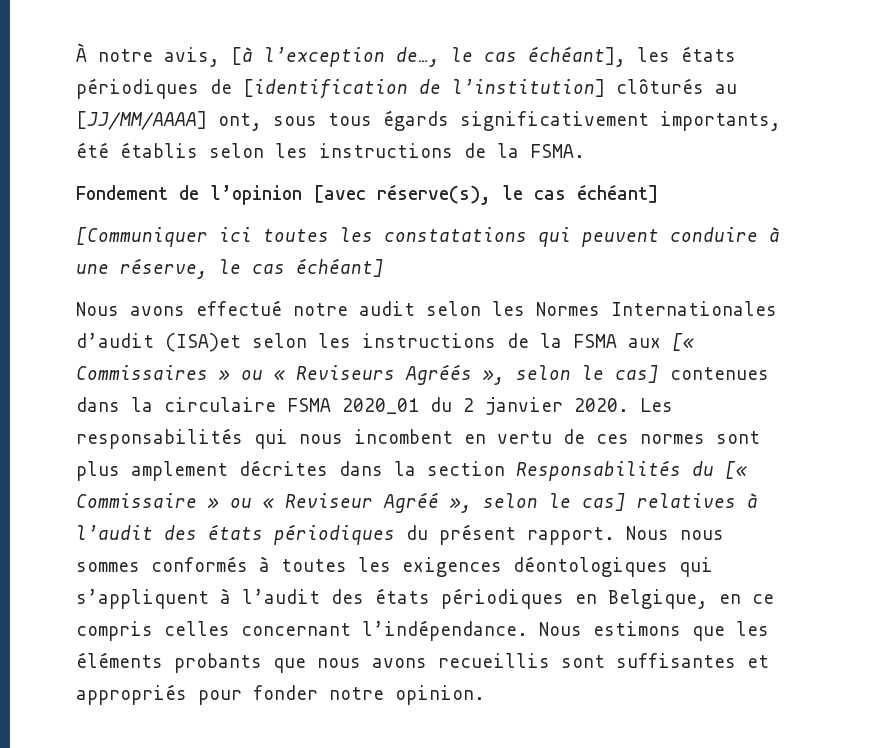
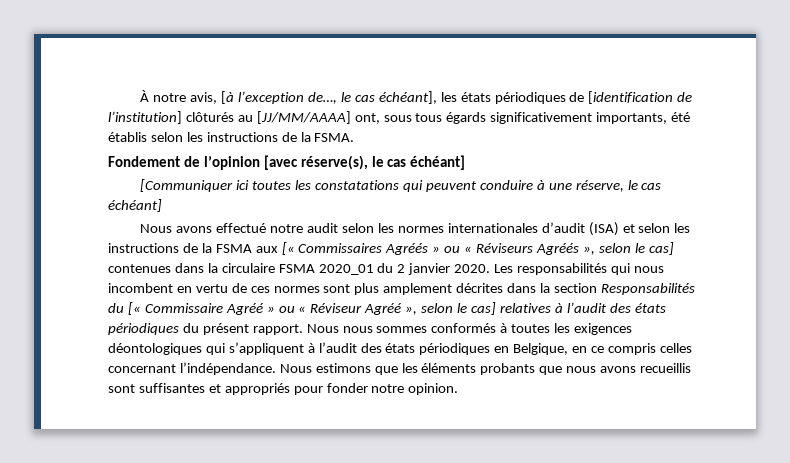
- Nous avons effectué notre audit selon les Normes Internationales d’audit (ISA)et selon les instructions de la FSMA aux [« Commissaires » ou « Reviseurs Agréés », selon le cas] contenues dans la circulaire FSMA 2020_01 du 2 janvier 2020.
+ Nous avons effectué notre audit selon les normes internationales d’audit (ISA) et selon les instructions de la FSMA aux [« Commissaires Agréés » ou « Réviseurs Agréés », selon le cas] contenues dans la circulaire FSMA 2020_01 du 2 janvier 2020.
- Les responsabilités qui nous incombent en vertu de ces normes sont plus amplement décrites dans la section Responsabilités du [« Commissaire » ou « Reviseur Agréé », selon le cas] relatives à l’audit des états périodiques du présent rapport.
+ Les responsabilités qui nous incombent en vertu de ces normes sont plus amplement décrites dans la section Responsabilités du [« Commissaire Agréé » ou « Réviseur Agréé », selon le cas] relatives à l’audit des états périodiques du présent rapport.

